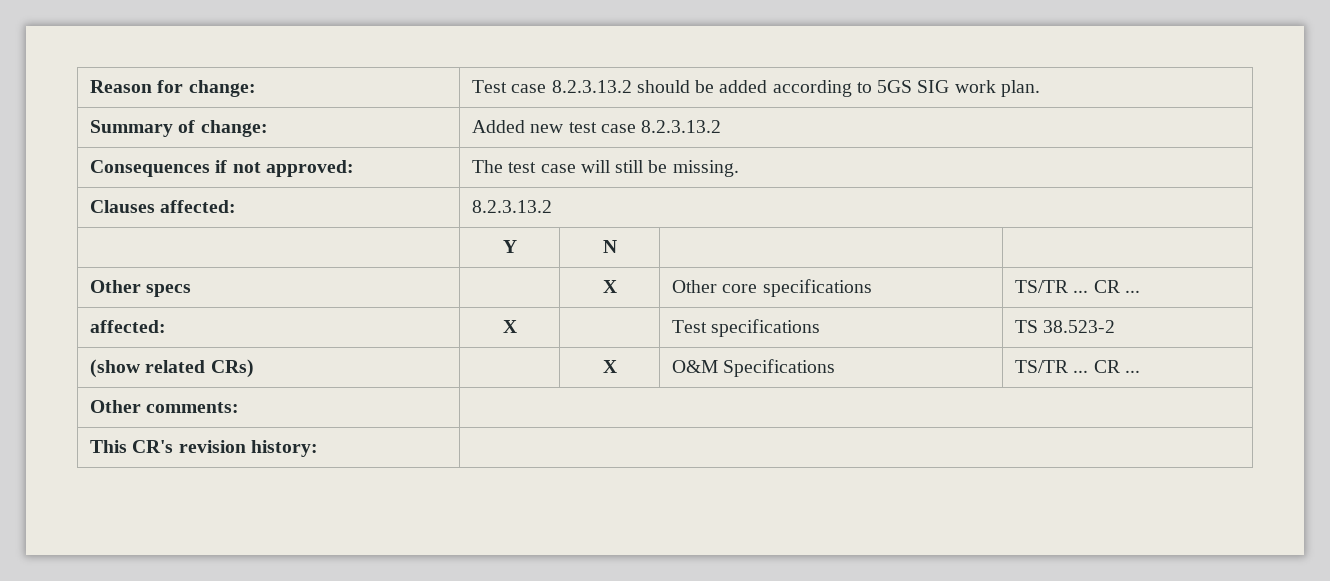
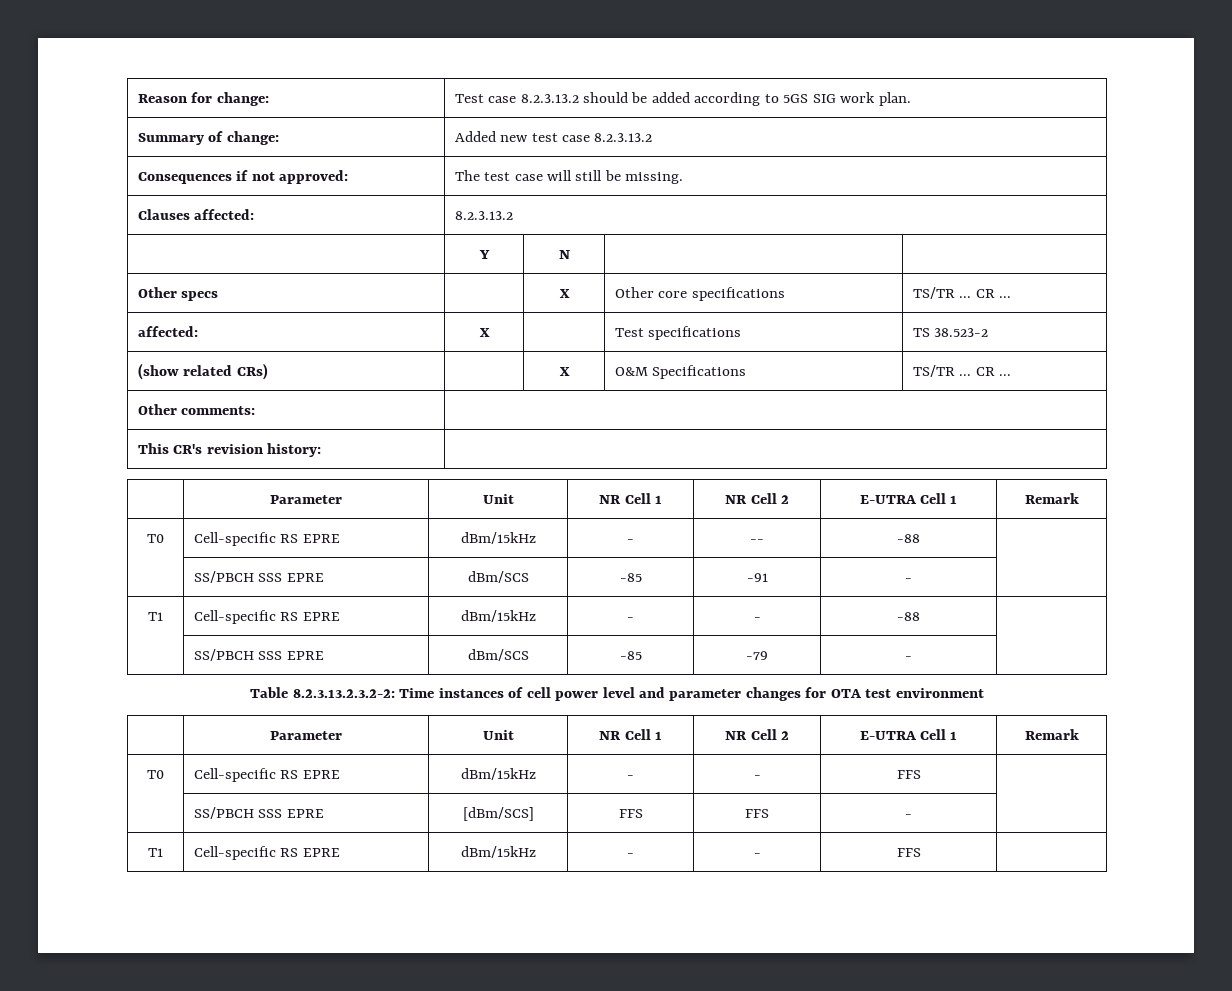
  This CR's revision history: |
+ | Parameter | Unit | NR Cell 1 | NR Cell 2 | E-UTRA Cell 1 | Remark
+ T0 | Cell-specific RS EPRE | dBm/15kHz | - | -- | -88 |
+ | SS/PBCH SSS EPRE | dBm/SCS | -85 | -91 | - |
+ T1 | Cell-specific RS EPRE | dBm/15kHz | - | - | -88 |
+ | SS/PBCH SSS EPRE | dBm/SCS | -85 | -79 | - |
+ Table 8.2.3.13.2.3.2-2: Time instances of cell power level and parameter changes for OTA test environment
+ | Parameter | Unit | NR Cell 1 | NR Cell 2 | E-UTRA Cell 1 | Remark
+ T0 | Cell-specific RS EPRE | dBm/15kHz | - | - | FFS |
+ | SS/PBCH SSS EPRE | [dBm/SCS] | FFS | FFS | - |
+ T1 | Cell-specific RS EPRE | dBm/15kHz | - | - | FFS |

